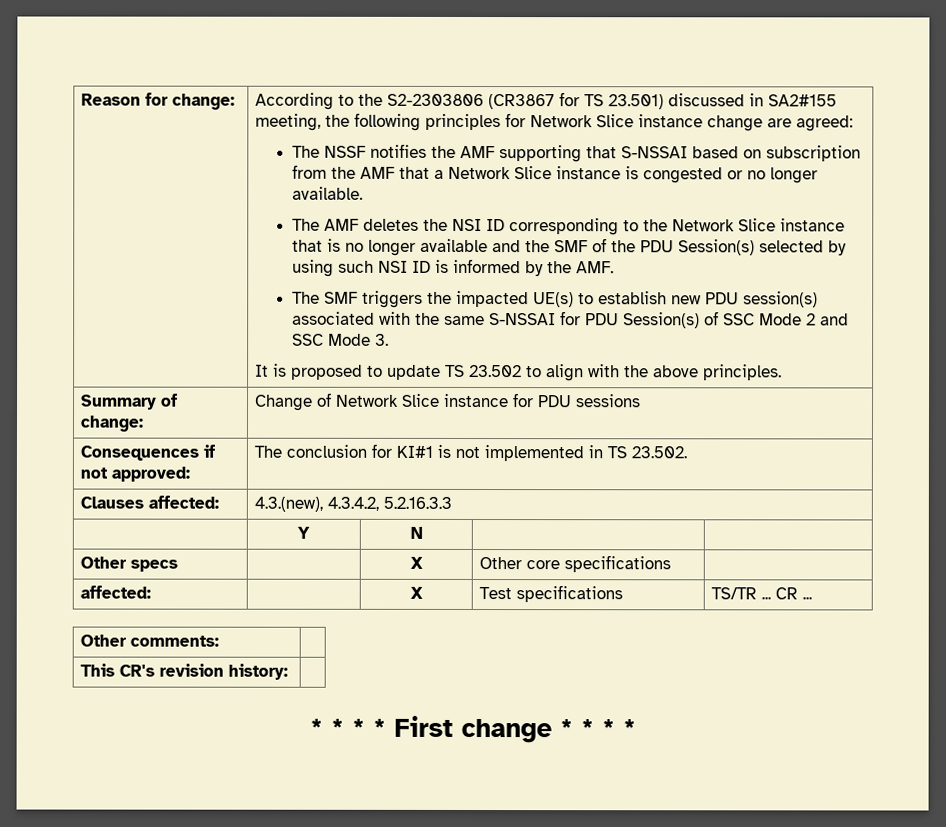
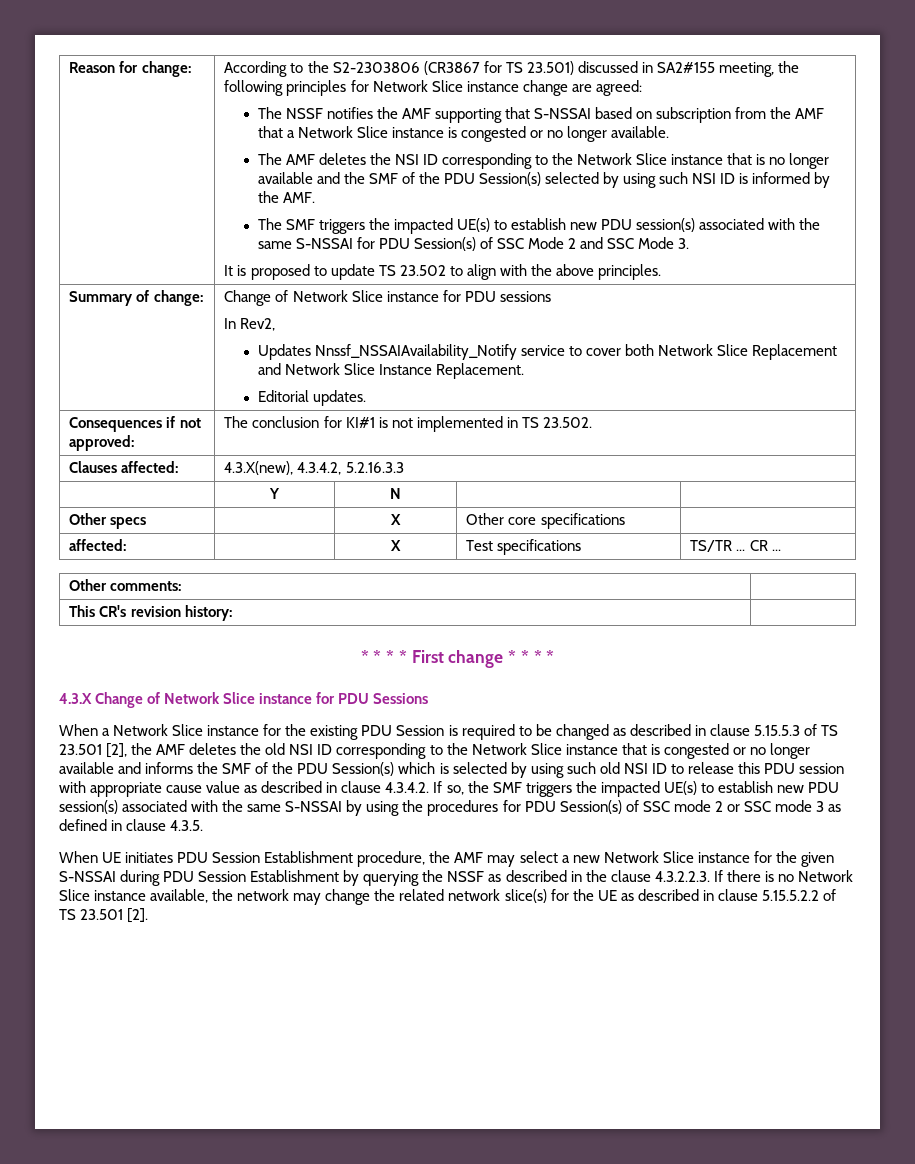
  Summary of change: | Change of Network Slice instance for PDU sessions
+ In Rev2,
+ Updates Nnssf_NSSAIAvailability_Notify service to cover both Network Slice Replacement and Network Slice Instance Replacement.
+ Editorial updates.
- Clauses affected: | 4.3.(new), 4.3.4.2, 5.2.16.3.3
+ Clauses affected: | 4.3.X(new), 4.3.4.2, 5.2.16.3.3
+ 4.3.X Change of Network Slice instance for PDU Sessions
+ When a Network Slice instance for the existing PDU Session is required to be changed as described in clause 5.15.5.3 of TS 23.501 [2], the AMF deletes the old NSI ID corresponding to the Network Slice instance that is congested or no longer available and informs the SMF of the PDU Session(s) which is selected by using such old NSI ID to release this PDU session with appropriate cause value as described in clause 4.3.4.2. If so, the SMF triggers the impacted UE(s) to establish new PDU session(s) associated with the same S-NSSAI by using the procedures for PDU Session(s) of SSC mode 2 or SSC mode 3 as defined in clause 4.3.5.
+ When UE initiates PDU Session Establishment procedure, the AMF may select a new Network Slice instance for the given S-NSSAI during PDU Session Establishment by querying the NSSF as described in the clause 4.3.2.2.3. If there is no Network Slice instance available, the network may change the related network slice(s) for the UE as described in clause 5.15.5.2.2 of TS 23.501 [2].

